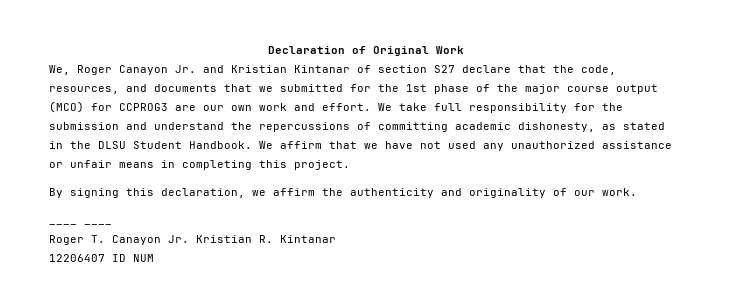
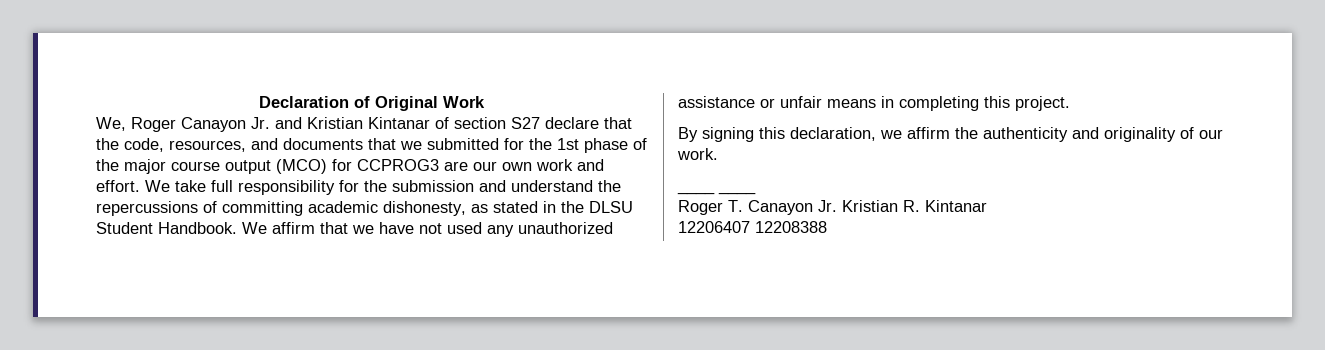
- 12206407 ID NUM
+ 12206407 12208388

